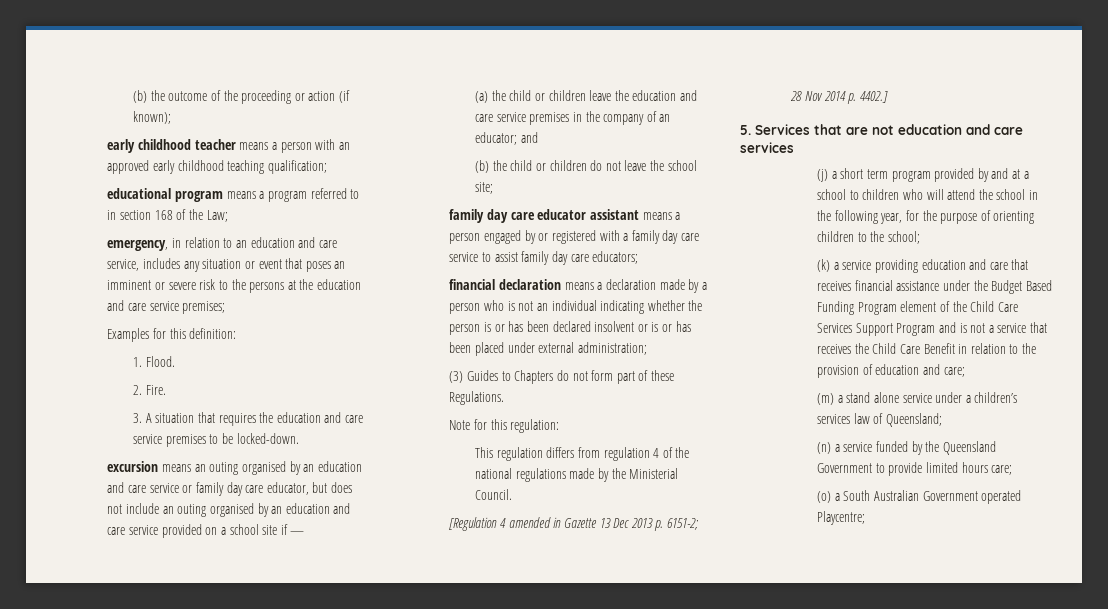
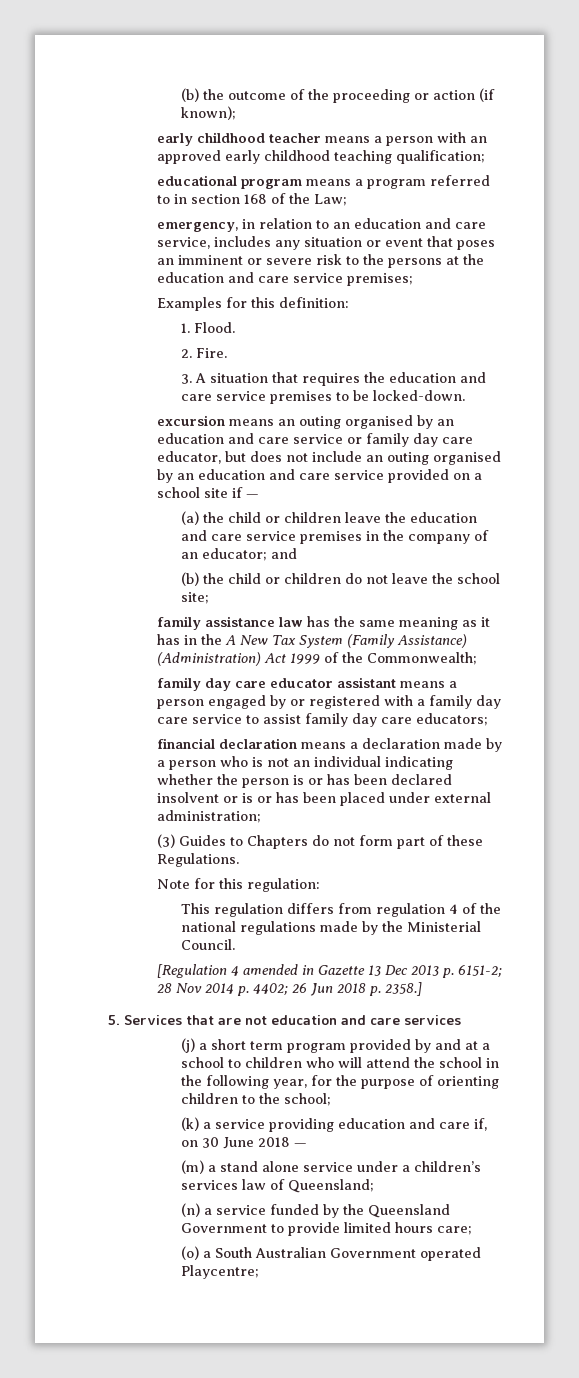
+ family assistance law has the same meaning as it has in the A New Tax System (Family Assistance) (Administration) Act 1999 of the Commonwealth;
- [Regulation 4 amended in Gazette 13 Dec 2013 p. 6151-2; 28 Nov 2014 p. 4402.]
+ [Regulation 4 amended in Gazette 13 Dec 2013 p. 6151-2; 28 Nov 2014 p. 4402; 26 Jun 2018 p. 2358.]
- (k) a service providing education and care that receives financial assistance under the Budget Based Funding Program element of the Child Care Services Support Program and is not a service that receives the Child Care Benefit in relation to the provision of education and care;
+ (k) a service providing education and care if, on 30 June 2018 —

